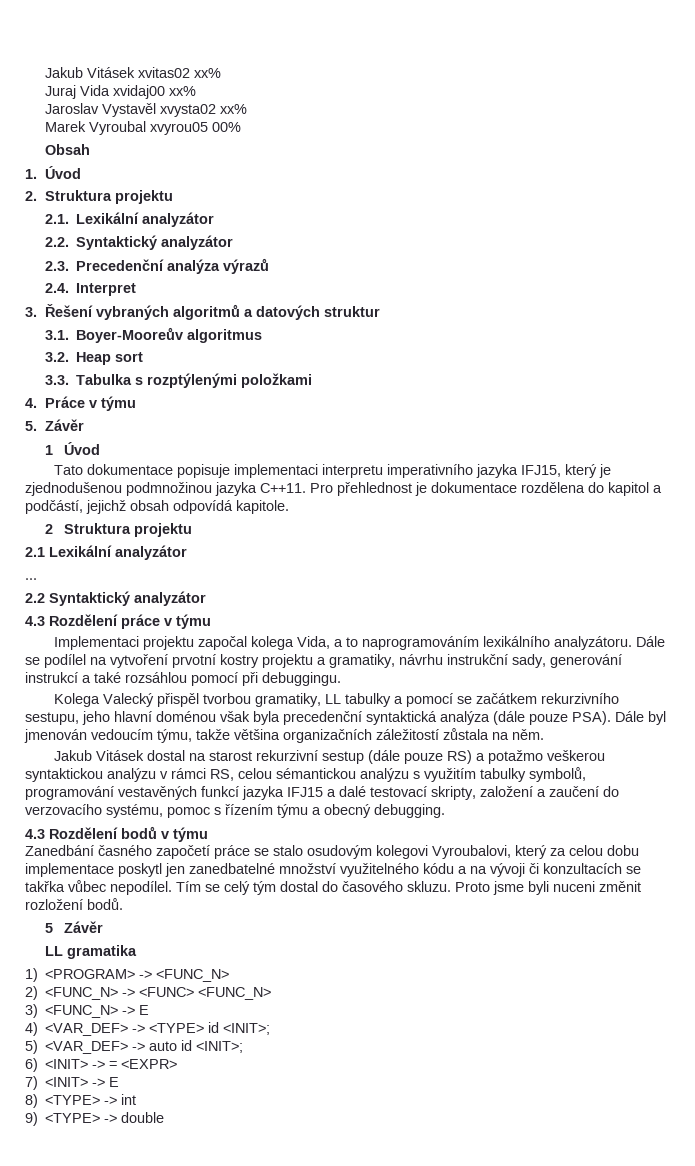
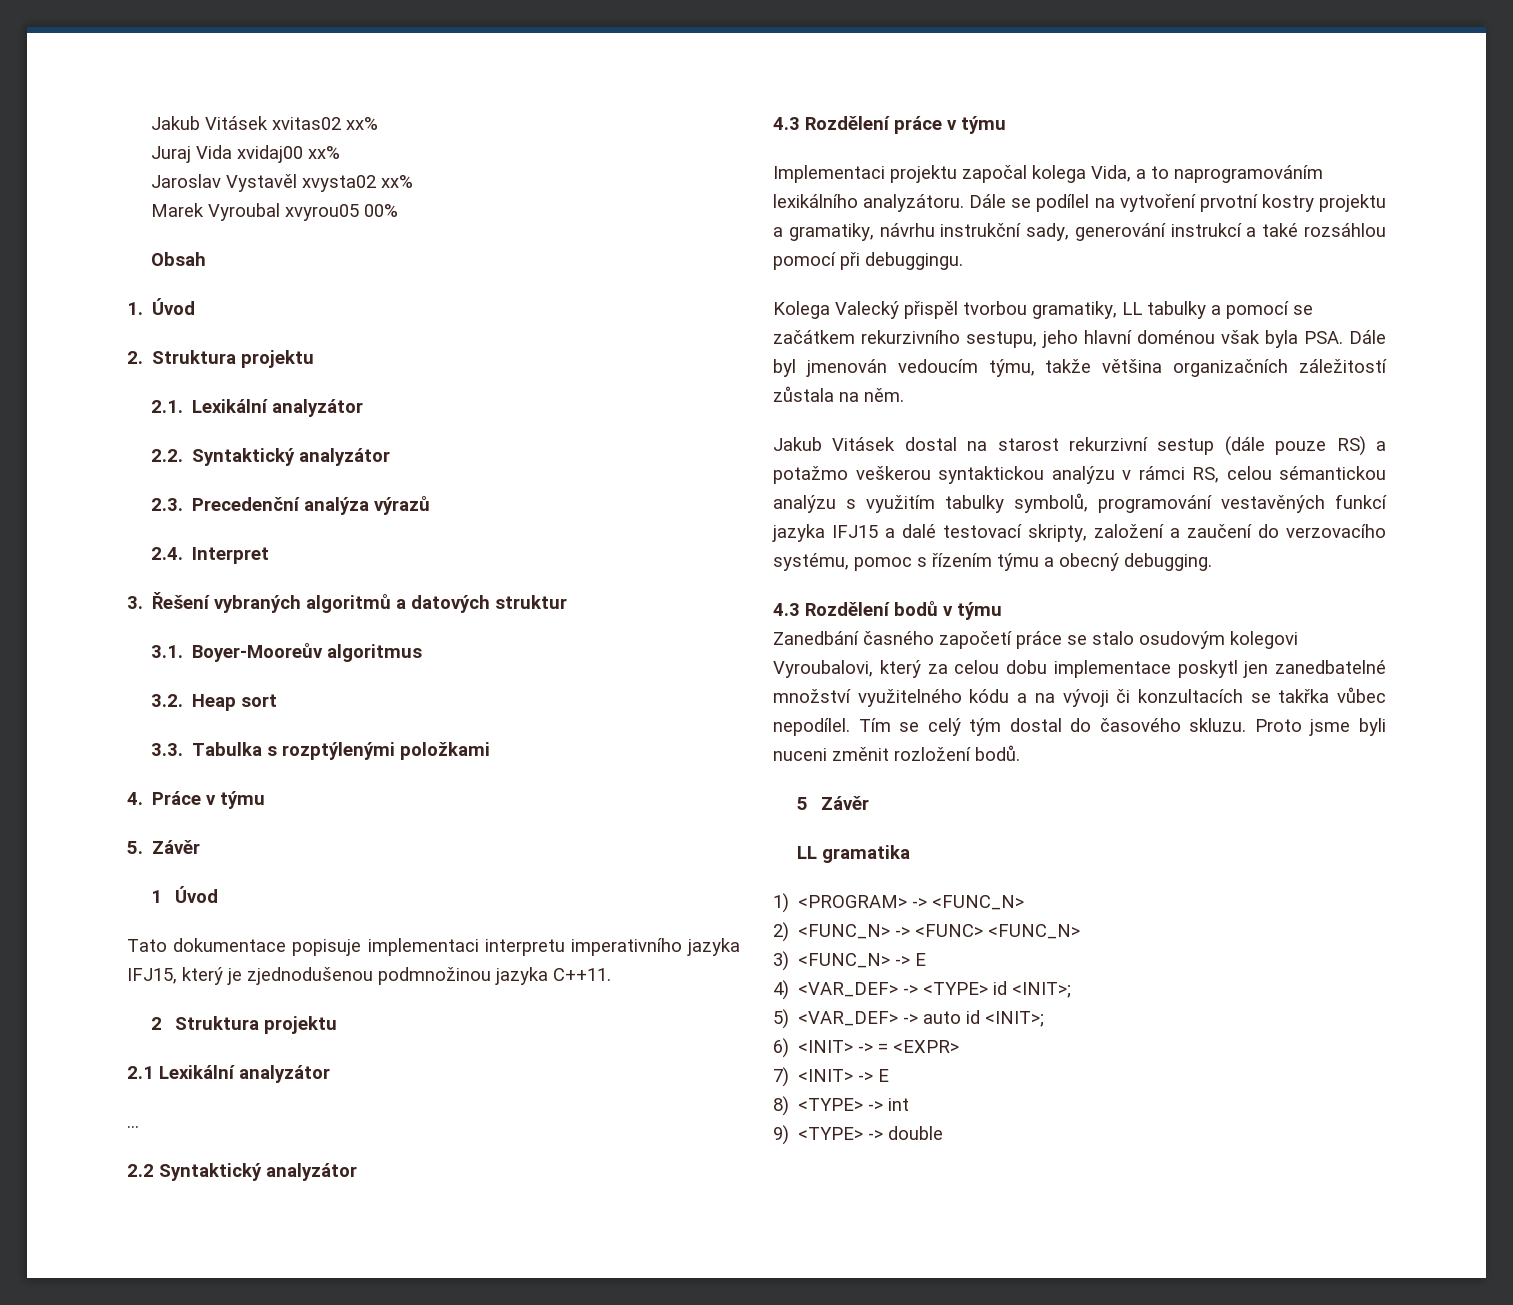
- Pro přehlednost je dokumentace rozdělena do kapitol a podčástí, jejichž obsah odpovídá kapitole.
- Kolega Valecký přispěl tvorbou gramatiky, LL tabulky a pomocí se začátkem rekurzivního sestupu, jeho hlavní doménou však byla precedenční syntaktická analýza (dále pouze PSA). Dále byl jmenován vedoucím týmu, takže většina organizačních záležitostí zůstala na něm.
+ Kolega Valecký přispěl tvorbou gramatiky, LL tabulky a pomocí se začátkem rekurzivního sestupu, jeho hlavní doménou však byla PSA. Dále byl jmenován vedoucím týmu, takže většina organizačních záležitostí zůstala na něm.

